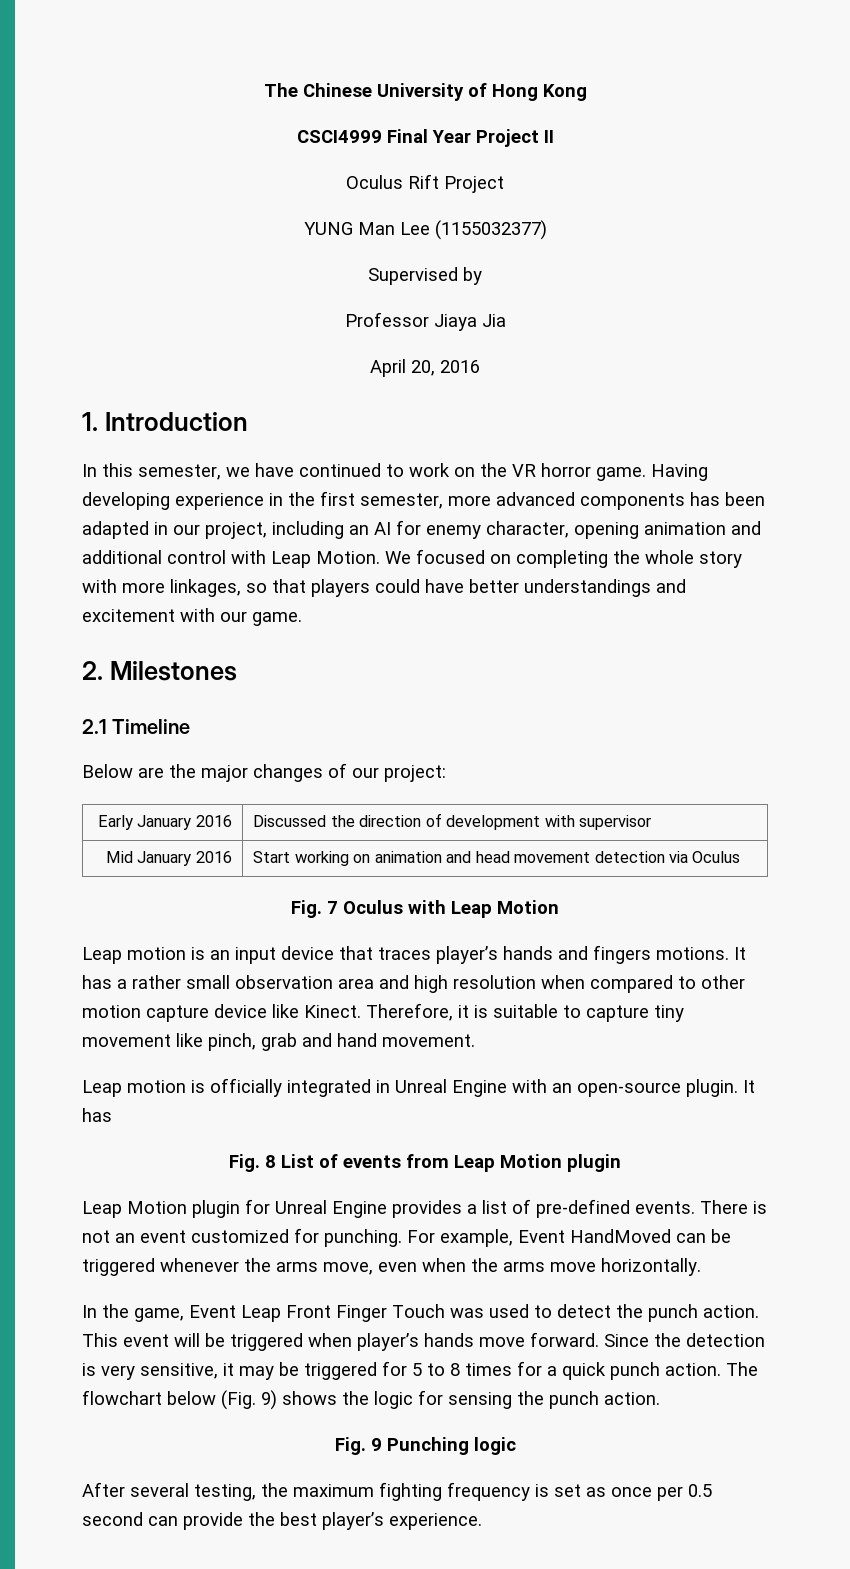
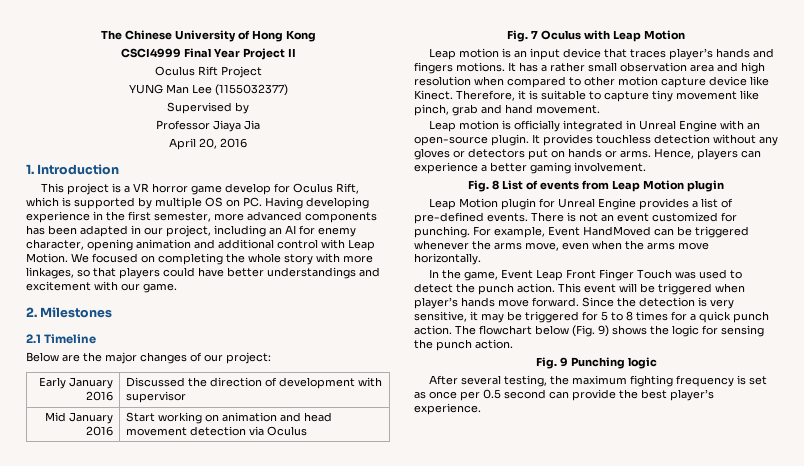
- In this semester, we have continued to work on the VR horror game. Having developing experience in the first semester, more advanced components has been adapted in our project, including an AI for enemy character, opening animation and additional control with Leap Motion.
+ This project is a VR horror game develop for Oculus Rift, which is supported by multiple OS on PC. Having developing experience in the first semester, more advanced components has been adapted in our project, including an AI for enemy character, opening animation and additional control with Leap Motion.
- Leap motion is officially integrated in Unreal Engine with an open-source plugin. It has
+ Leap motion is officially integrated in Unreal Engine with an open-source plugin. It provides touchless detection without any gloves or detectors put on hands or arms. Hence, players can experience a better gaming involvement.

